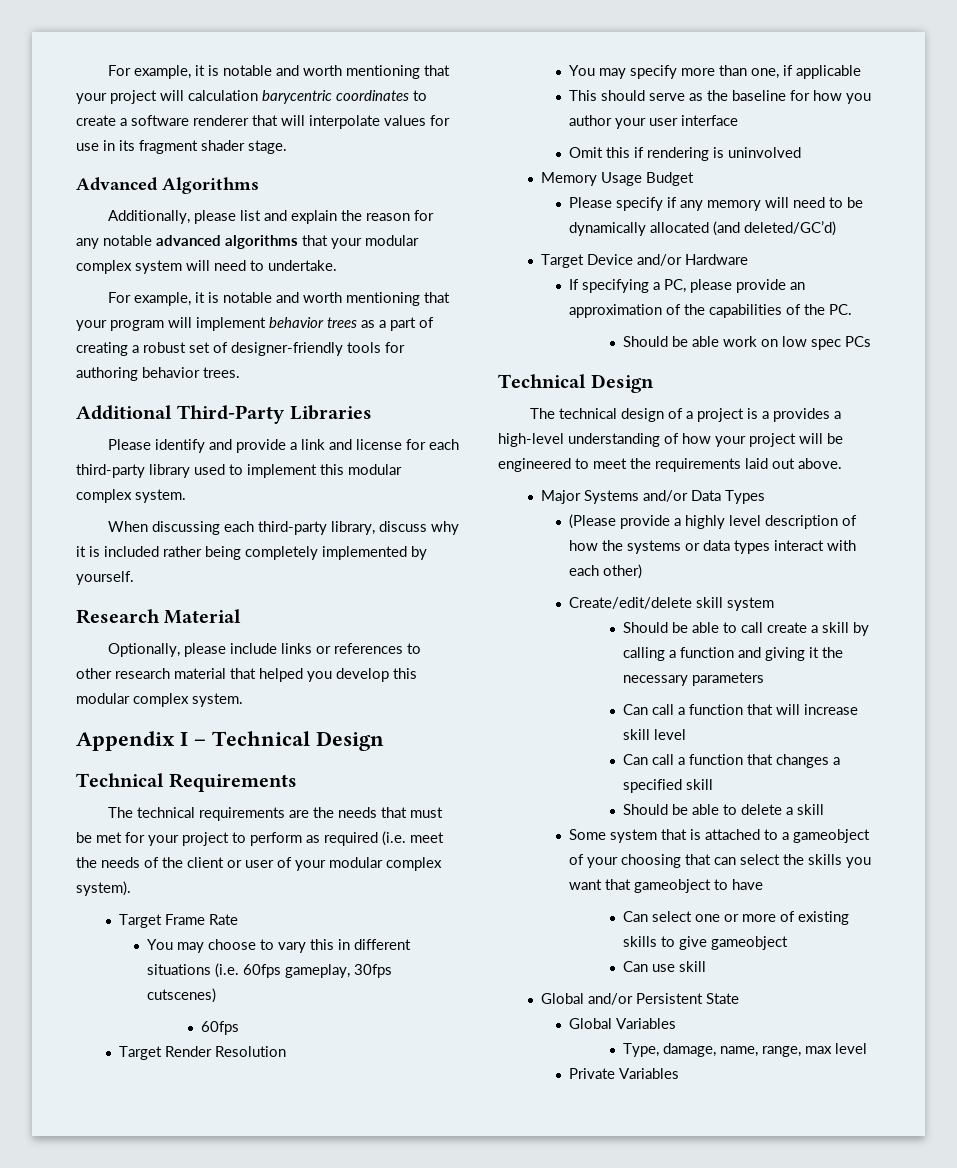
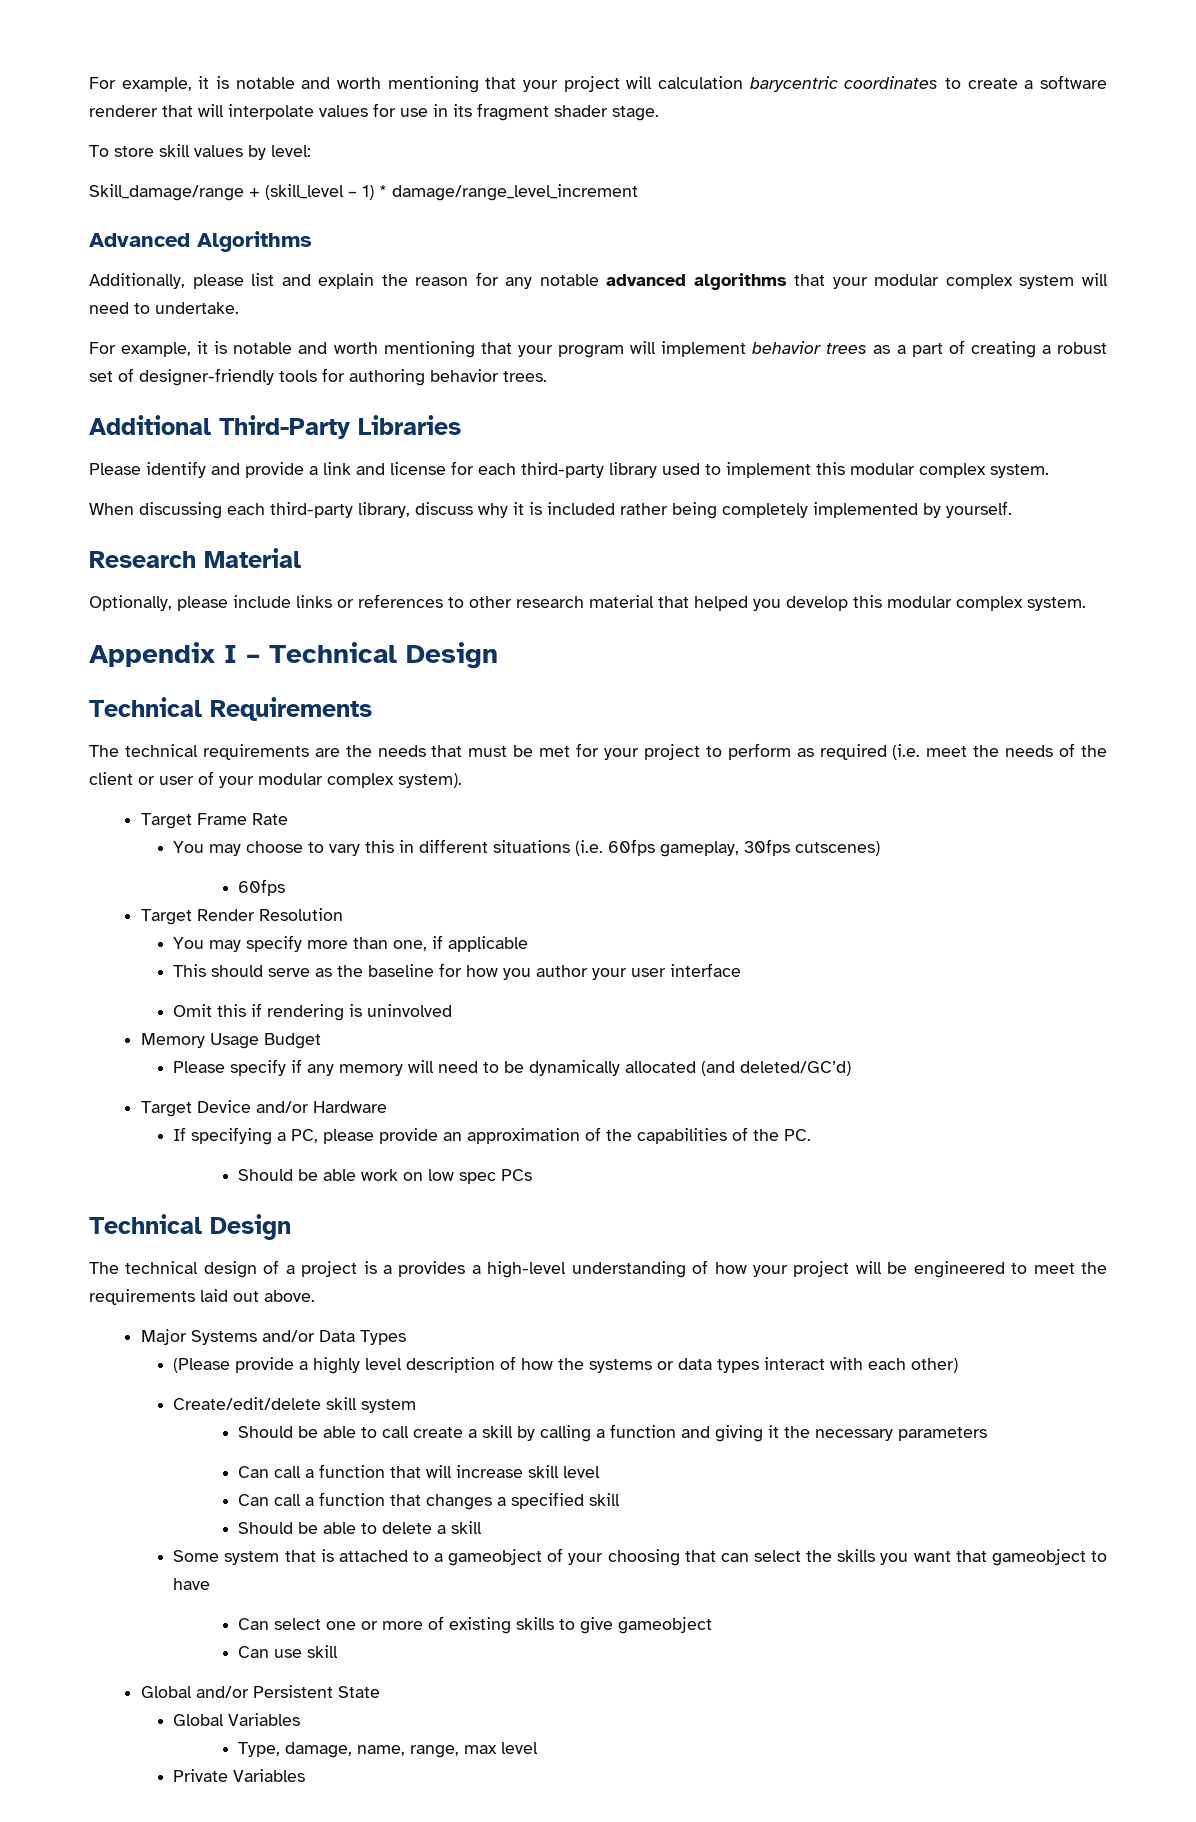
+ To store skill values by level:
+ Skill_damage/range + (skill_level – 1) * damage/range_level_increment

